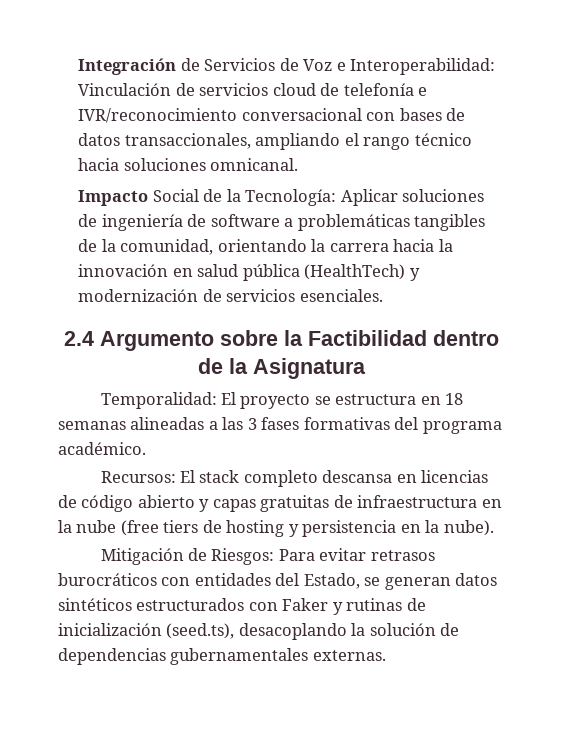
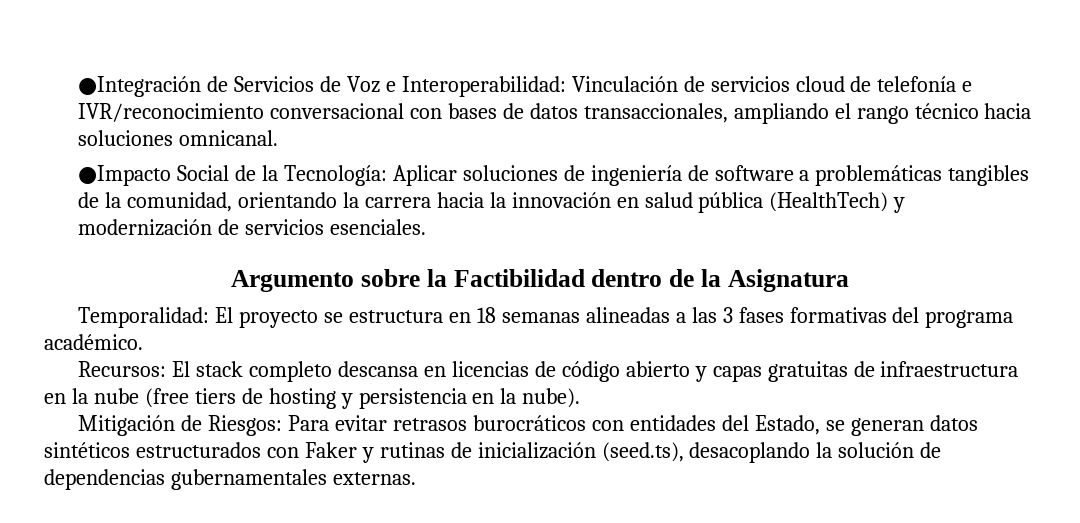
- Integración de Servicios de Voz e Interoperabilidad: Vinculación de servicios cloud de telefonía e IVR/reconocimiento conversacional con bases de datos transaccionales, ampliando el rango técnico hacia soluciones omnicanal.
+ ●Integración de Servicios de Voz e Interoperabilidad: Vinculación de servicios cloud de telefonía e IVR/reconocimiento conversacional con bases de datos transaccionales, ampliando el rango técnico hacia soluciones omnicanal.
- Impacto Social de la Tecnología: Aplicar soluciones de ingeniería de software a problemáticas tangibles de la comunidad, orientando la carrera hacia la innovación en salud pública (HealthTech) y modernización de servicios esenciales.
+ ●Impacto Social de la Tecnología: Aplicar soluciones de ingeniería de software a problemáticas tangibles de la comunidad, orientando la carrera hacia la innovación en salud pública (HealthTech) y modernización de servicios esenciales.
- 2.4 Argumento sobre la Factibilidad dentro de la Asignatura
+ Argumento sobre la Factibilidad dentro de la Asignatura

